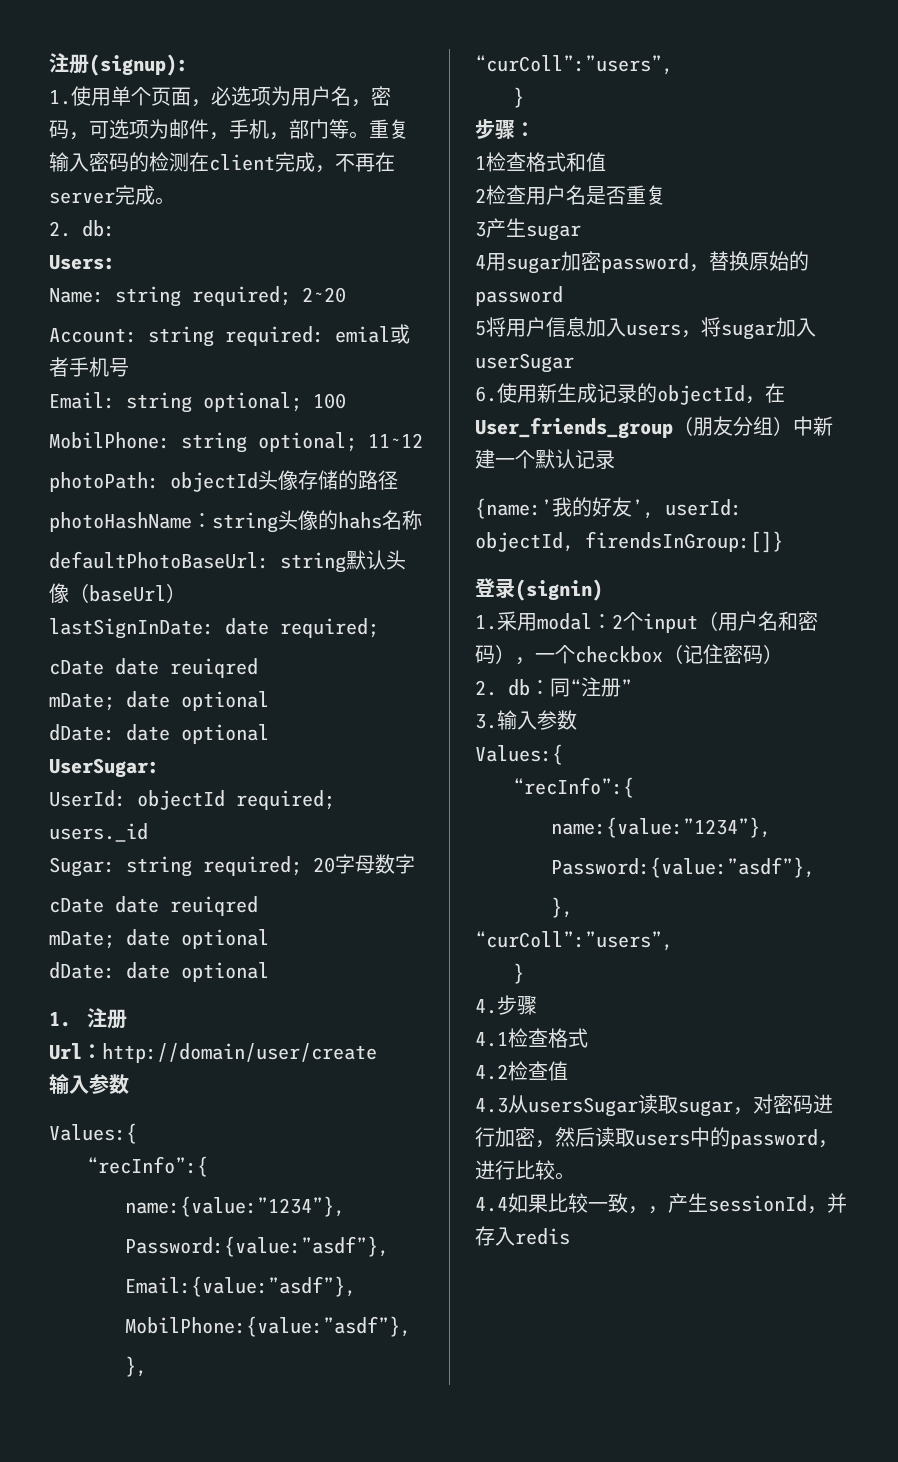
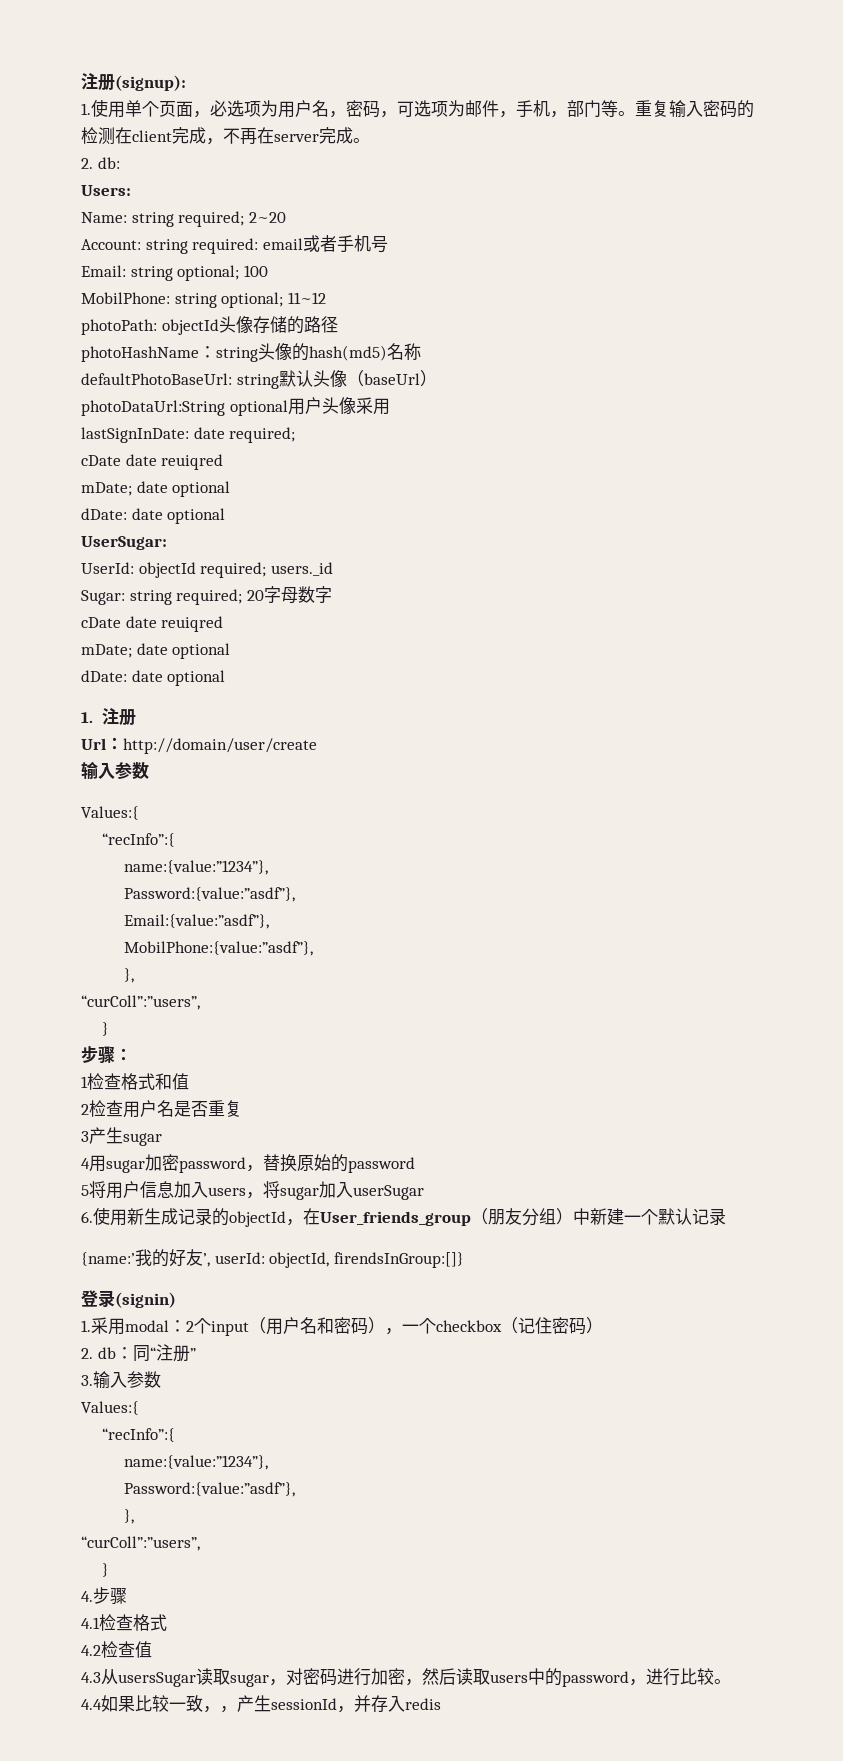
- Account: string required: emial或者手机号
+ Account: string required: email或者手机号
- photoHashName：string头像的hahs名称
+ photoHashName：string头像的hash(md5)名称
+ photoDataUrl:String optional用户头像采用

